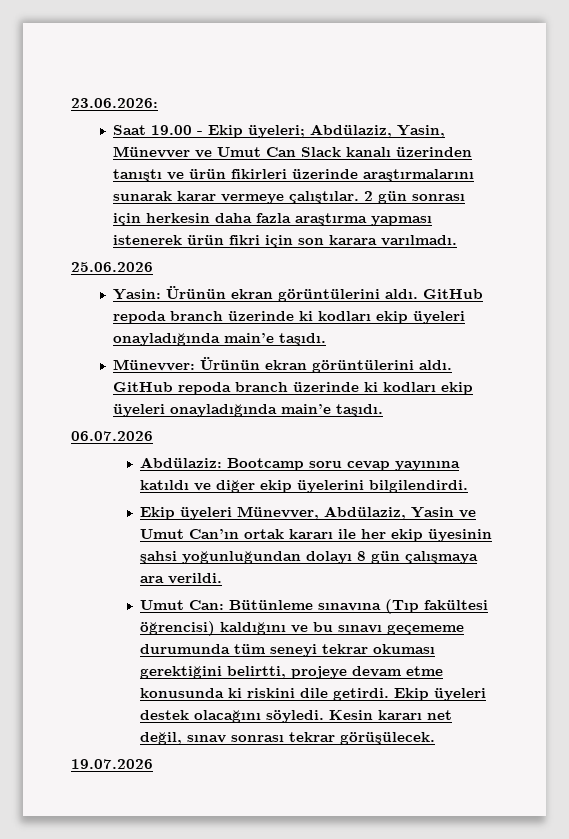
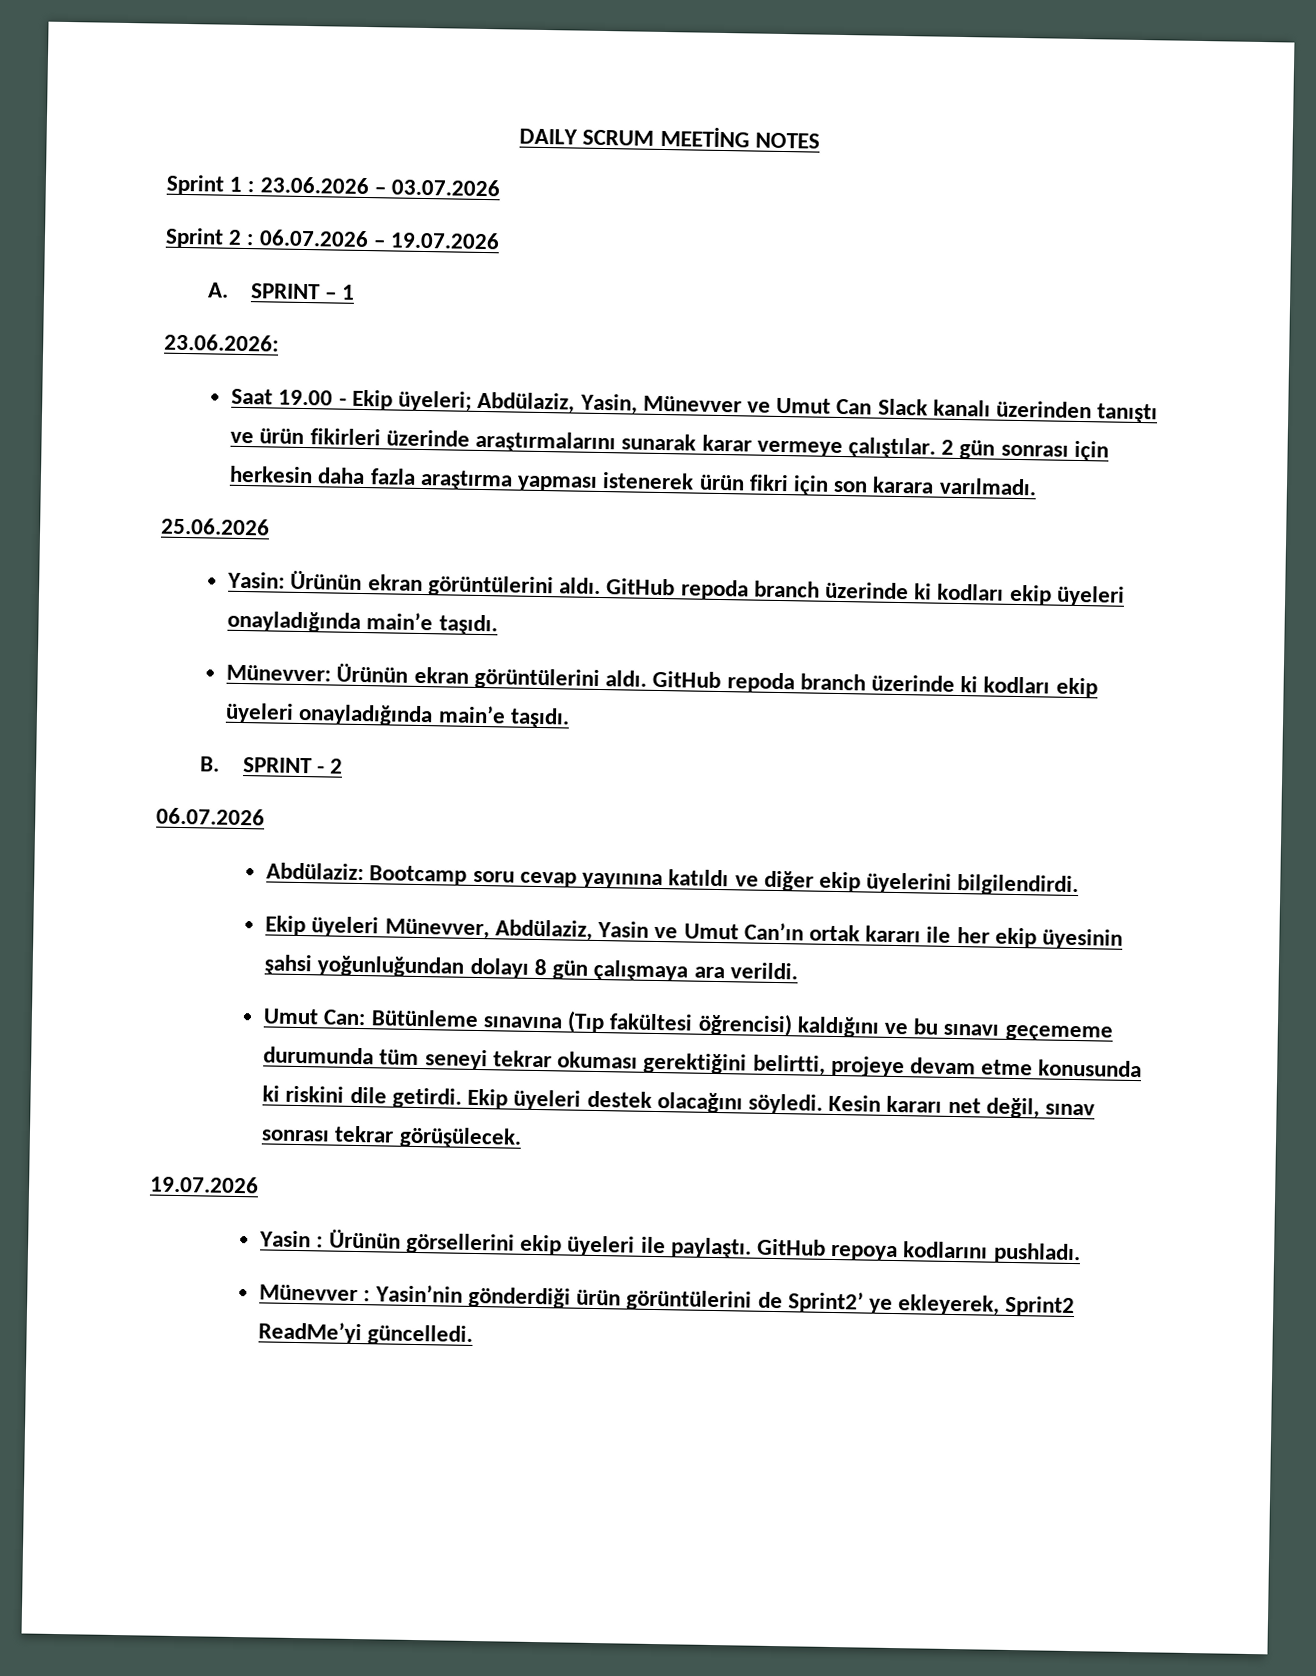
+ DAILY SCRUM MEETİNG NOTES
+ Sprint 1 : 23.06.2026 – 03.07.2026
+ Sprint 2 : 06.07.2026 – 19.07.2026
+ A. SPRINT – 1
+ B. SPRINT - 2
+ Yasin : Ürünün görsellerini ekip üyeleri ile paylaştı. GitHub repoya kodlarını pushladı.
+ Münevver : Yasin’nin gönderdiği ürün görüntülerini de Sprint2’ ye ekleyerek, Sprint2 ReadMe’yi güncelledi.

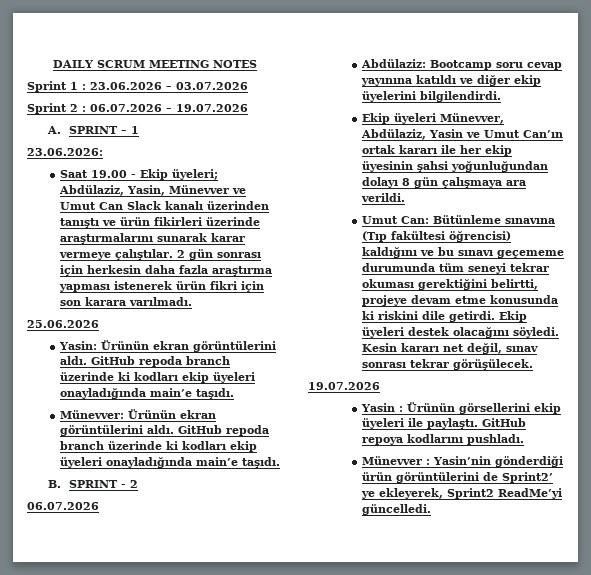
- DAILY SCRUM MEETİNG NOTES
+ DAILY SCRUM MEETING NOTES

